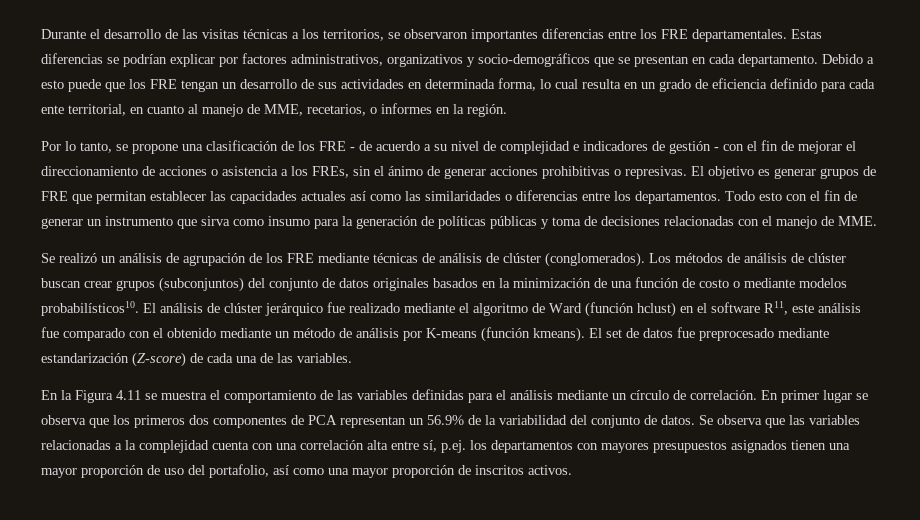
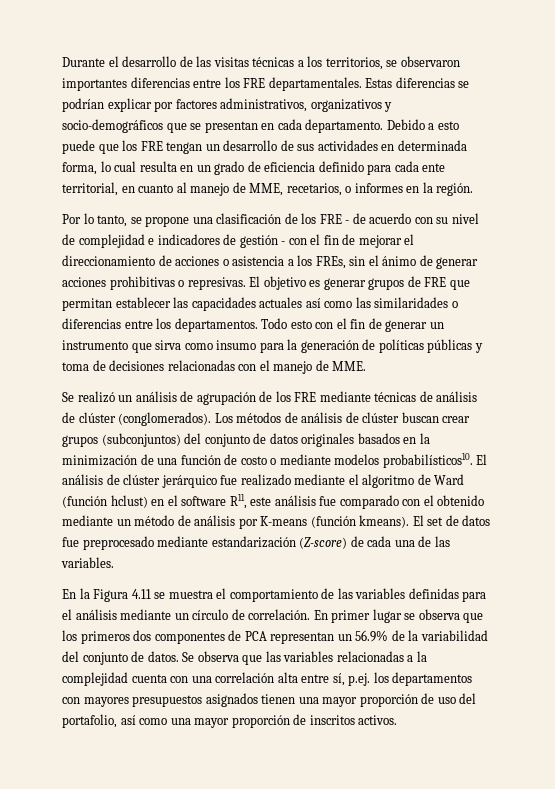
- Por lo tanto, se propone una clasificación de los FRE - de acuerdo a su nivel de complejidad e indicadores de gestión - con el fin de mejorar el direccionamiento de acciones o asistencia a los FREs, sin el ánimo de generar acciones prohibitivas o represivas.
+ Por lo tanto, se propone una clasificación de los FRE - de acuerdo con su nivel de complejidad e indicadores de gestión - con el fin de mejorar el direccionamiento de acciones o asistencia a los FREs, sin el ánimo de generar acciones prohibitivas o represivas.

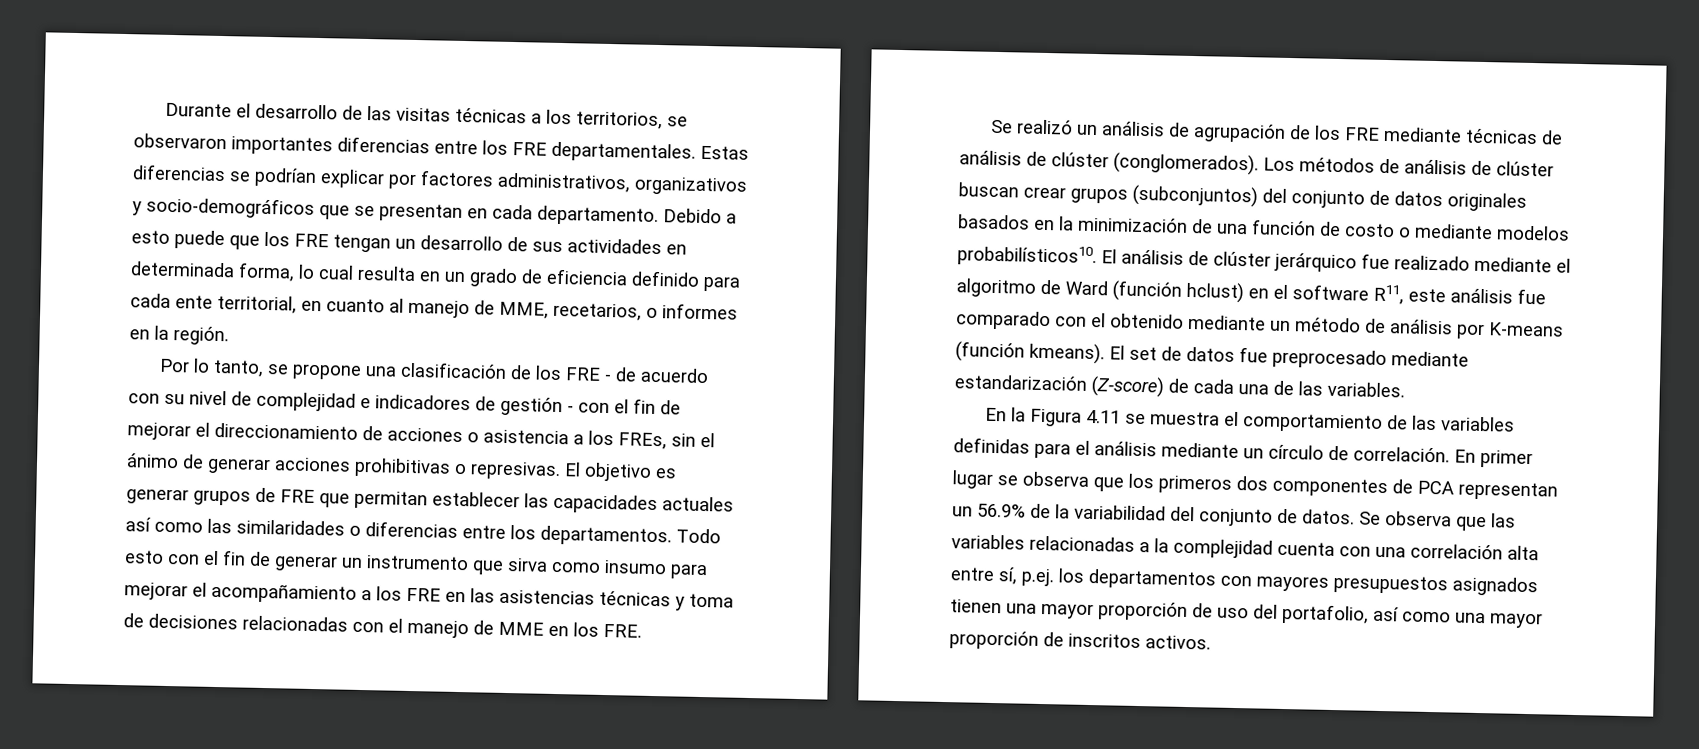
- Todo esto con el fin de generar un instrumento que sirva como insumo para la generación de políticas públicas y toma de decisiones relacionadas con el manejo de MME.
+ Todo esto con el fin de generar un instrumento que sirva como insumo para mejorar el acompañamiento a los FRE en las asistencias técnicas y toma de decisiones relacionadas con el manejo de MME en los FRE.

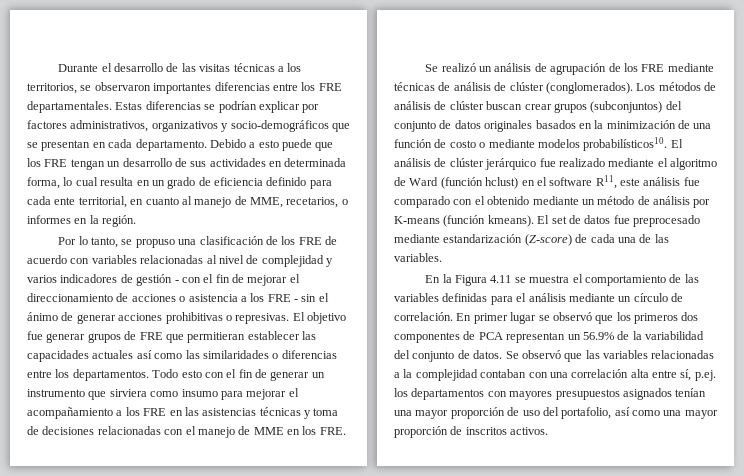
- Por lo tanto, se propone una clasificación de los FRE - de acuerdo con su nivel de complejidad e indicadores de gestión - con el fin de mejorar el direccionamiento de acciones o asistencia a los FREs, sin el ánimo de generar acciones prohibitivas o represivas.
+ Por lo tanto, se propuso una clasificación de los FRE de acuerdo con variables relacionadas al nivel de complejidad y varios indicadores de gestión - con el fin de mejorar el direccionamiento de acciones o asistencia a los FRE - sin el ánimo de generar acciones prohibitivas o represivas.
- El objetivo es generar grupos de FRE que permitan establecer las capacidades actuales así como las similaridades o diferencias entre los departamentos.
+ El objetivo fue generar grupos de FRE que permitieran establecer las capacidades actuales así como las similaridades o diferencias entre los departamentos.
- Todo esto con el fin de generar un instrumento que sirva como insumo para mejorar el acompañamiento a los FRE en las asistencias técnicas y toma de decisiones relacionadas con el manejo de MME en los FRE.
+ Todo esto con el fin de generar un instrumento que sirviera como insumo para mejorar el acompañamiento a los FRE en las asistencias técnicas y toma de decisiones relacionadas con el manejo de MME en los FRE.
- En primer lugar se observa que los primeros dos componentes de PCA representan un 56.9% de la variabilidad del conjunto de datos.
+ En primer lugar se observó que los primeros dos componentes de PCA representan un 56.9% de la variabilidad del conjunto de datos.
- Se observa que las variables relacionadas a la complejidad cuenta con una correlación alta entre sí, p.ej. los departamentos con mayores presupuestos asignados tienen una mayor proporción de uso del portafolio, así como una mayor proporción de inscritos activos.
+ Se observó que las variables relacionadas a la complejidad contaban con una correlación alta entre sí, p.ej. los departamentos con mayores presupuestos asignados tenían una mayor proporción de uso del portafolio, así como una mayor proporción de inscritos activos.

